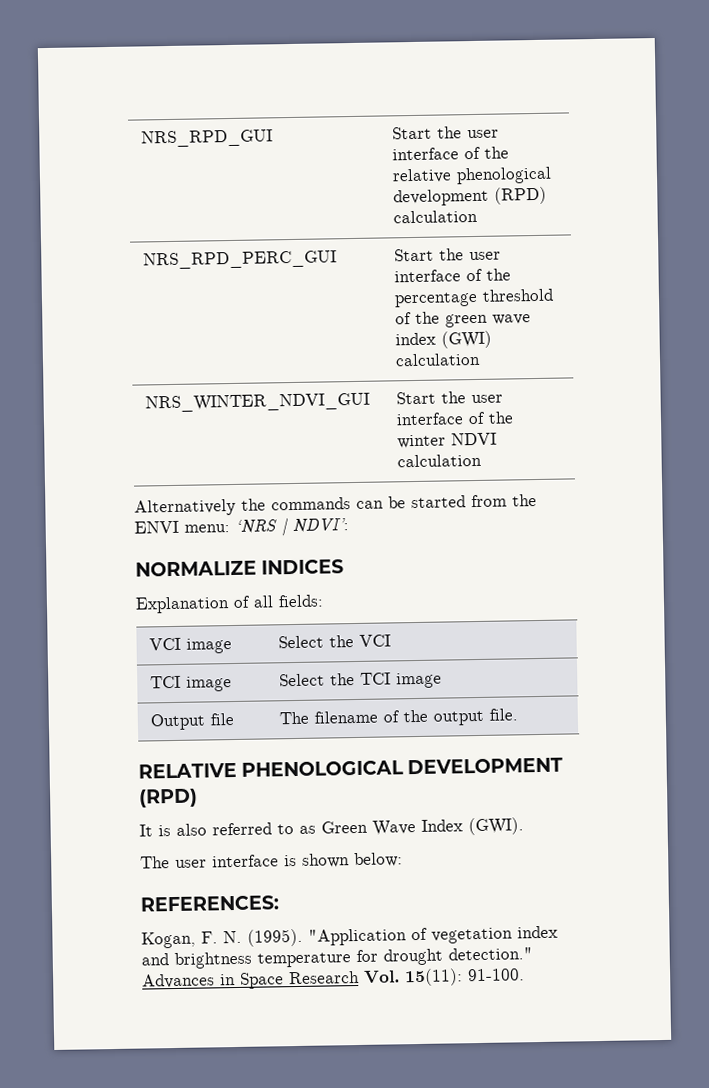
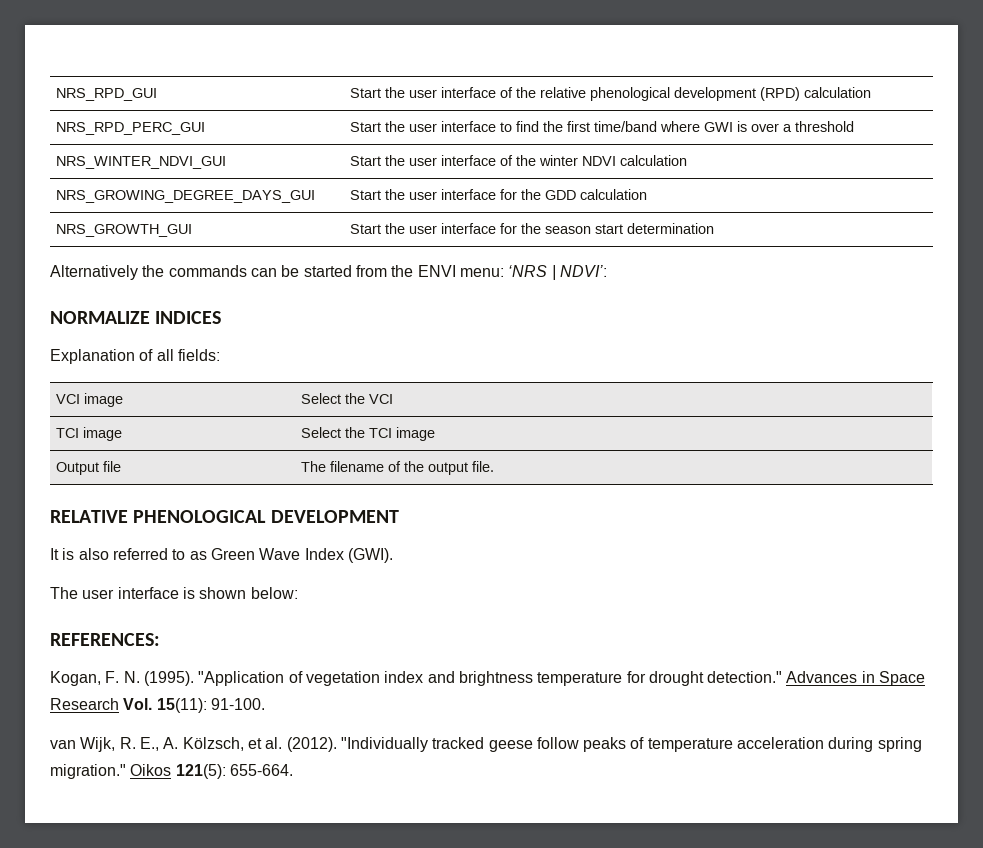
- NRS_RPD_PERC_GUI | Start the user interface of the percentage threshold of the green wave index (GWI) calculation
+ NRS_RPD_PERC_GUI | Start the user interface to find the first time/band where GWI is over a threshold
+ NRS_GROWING_DEGREE_DAYS_GUI | Start the user interface for the GDD calculation
+ NRS_GROWTH_GUI | Start the user interface for the season start determination
- RELATIVE PHENOLOGICAL DEVELOPMENT (RPD)
+ RELATIVE PHENOLOGICAL DEVELOPMENT
+ van Wijk, R. E., A. Kölzsch, et al. (2012). "Individually tracked geese follow peaks of temperature acceleration during spring migration." Oikos 121(5): 655-664.

